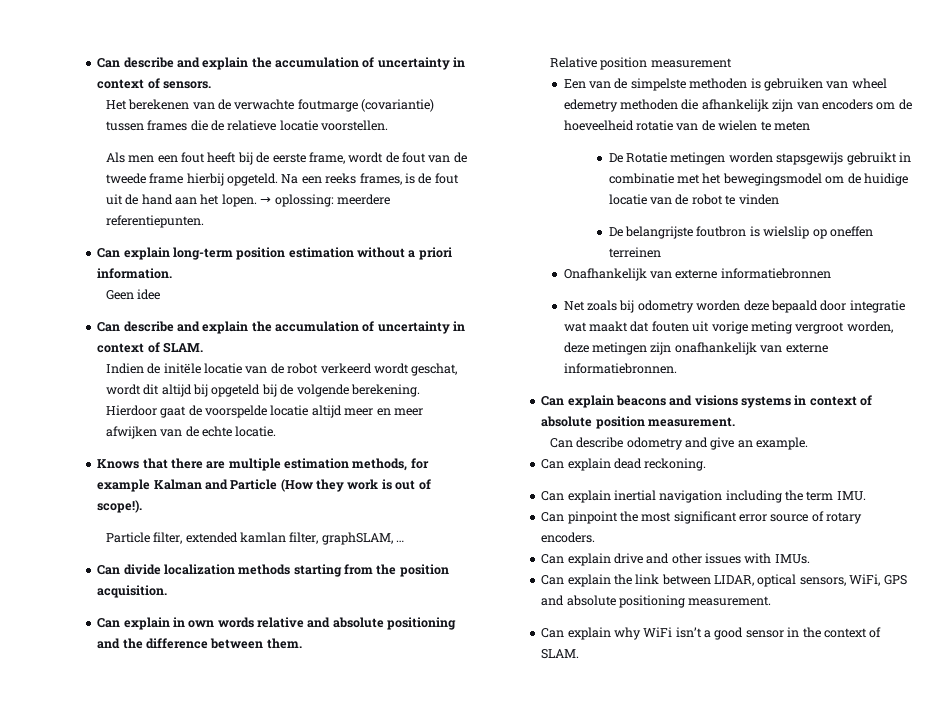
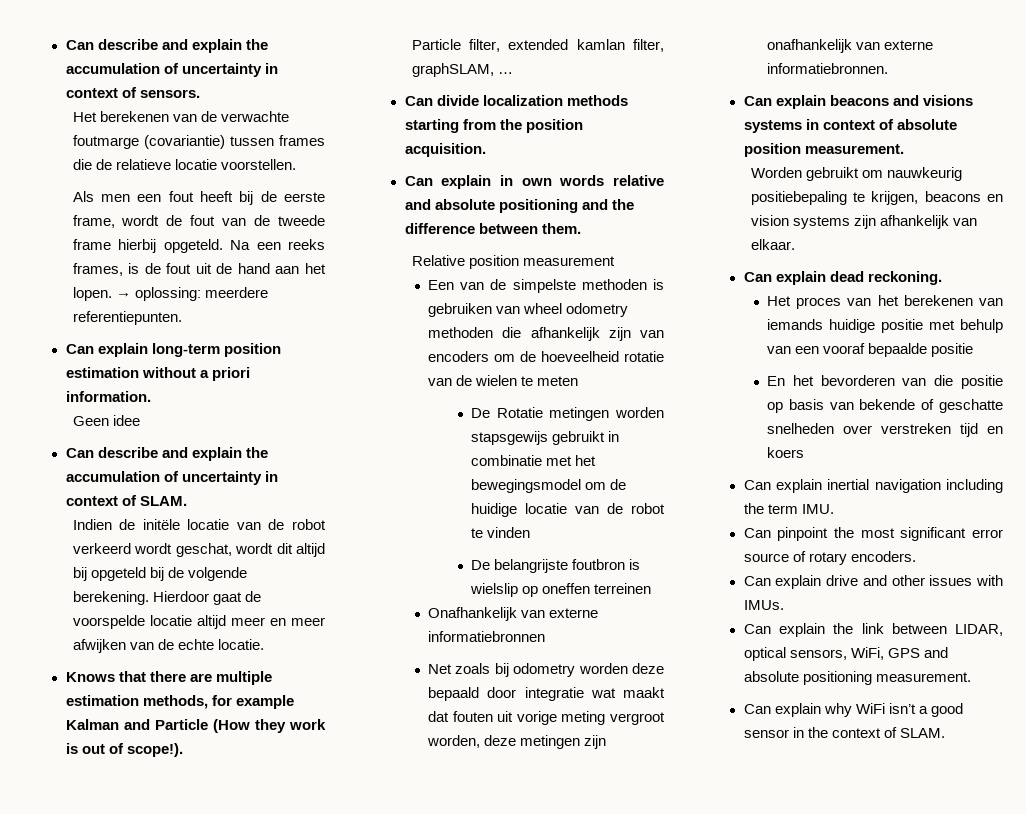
- Een van de simpelste methoden is gebruiken van wheel edemetry methoden die afhankelijk zijn van encoders om de hoeveelheid rotatie van de wielen te meten
+ Een van de simpelste methoden is gebruiken van wheel odometry methoden die afhankelijk zijn van encoders om de hoeveelheid rotatie van de wielen te meten
- Can describe odometry and give an example.
+ Worden gebruikt om nauwkeurig positiebepaling te krijgen, beacons en vision systems zijn afhankelijk van elkaar.
  Can explain dead reckoning.
+ Het proces van het berekenen van iemands huidige positie met behulp van een vooraf bepaalde positie
+ En het bevorderen van die positie op basis van bekende of geschatte snelheden over verstreken tijd en koers

